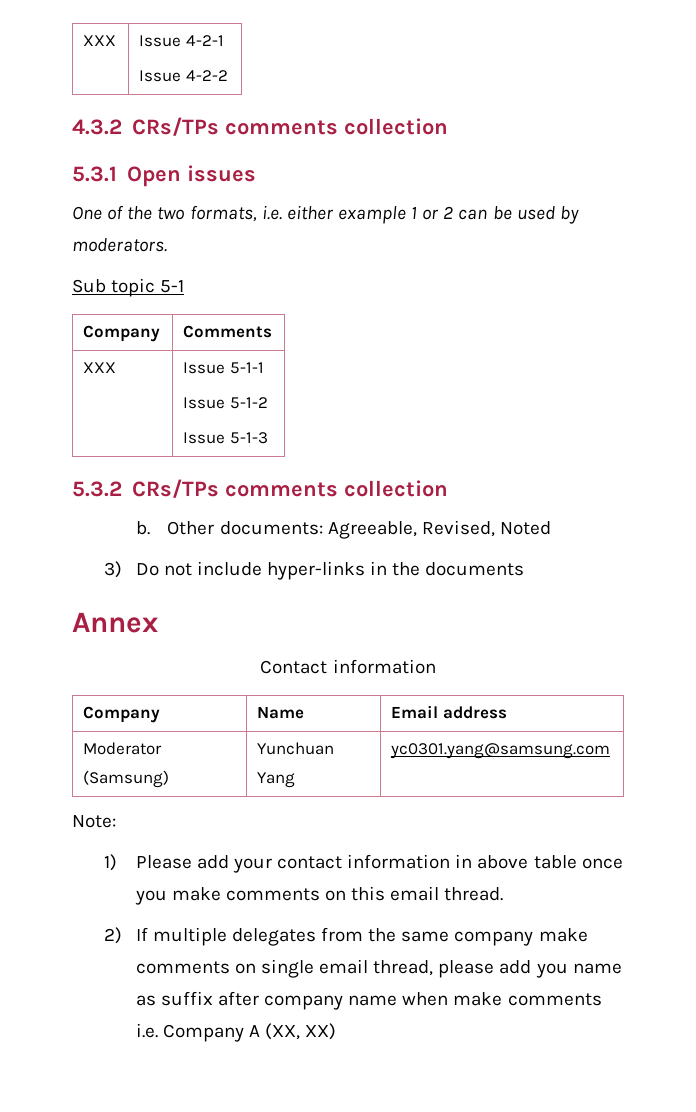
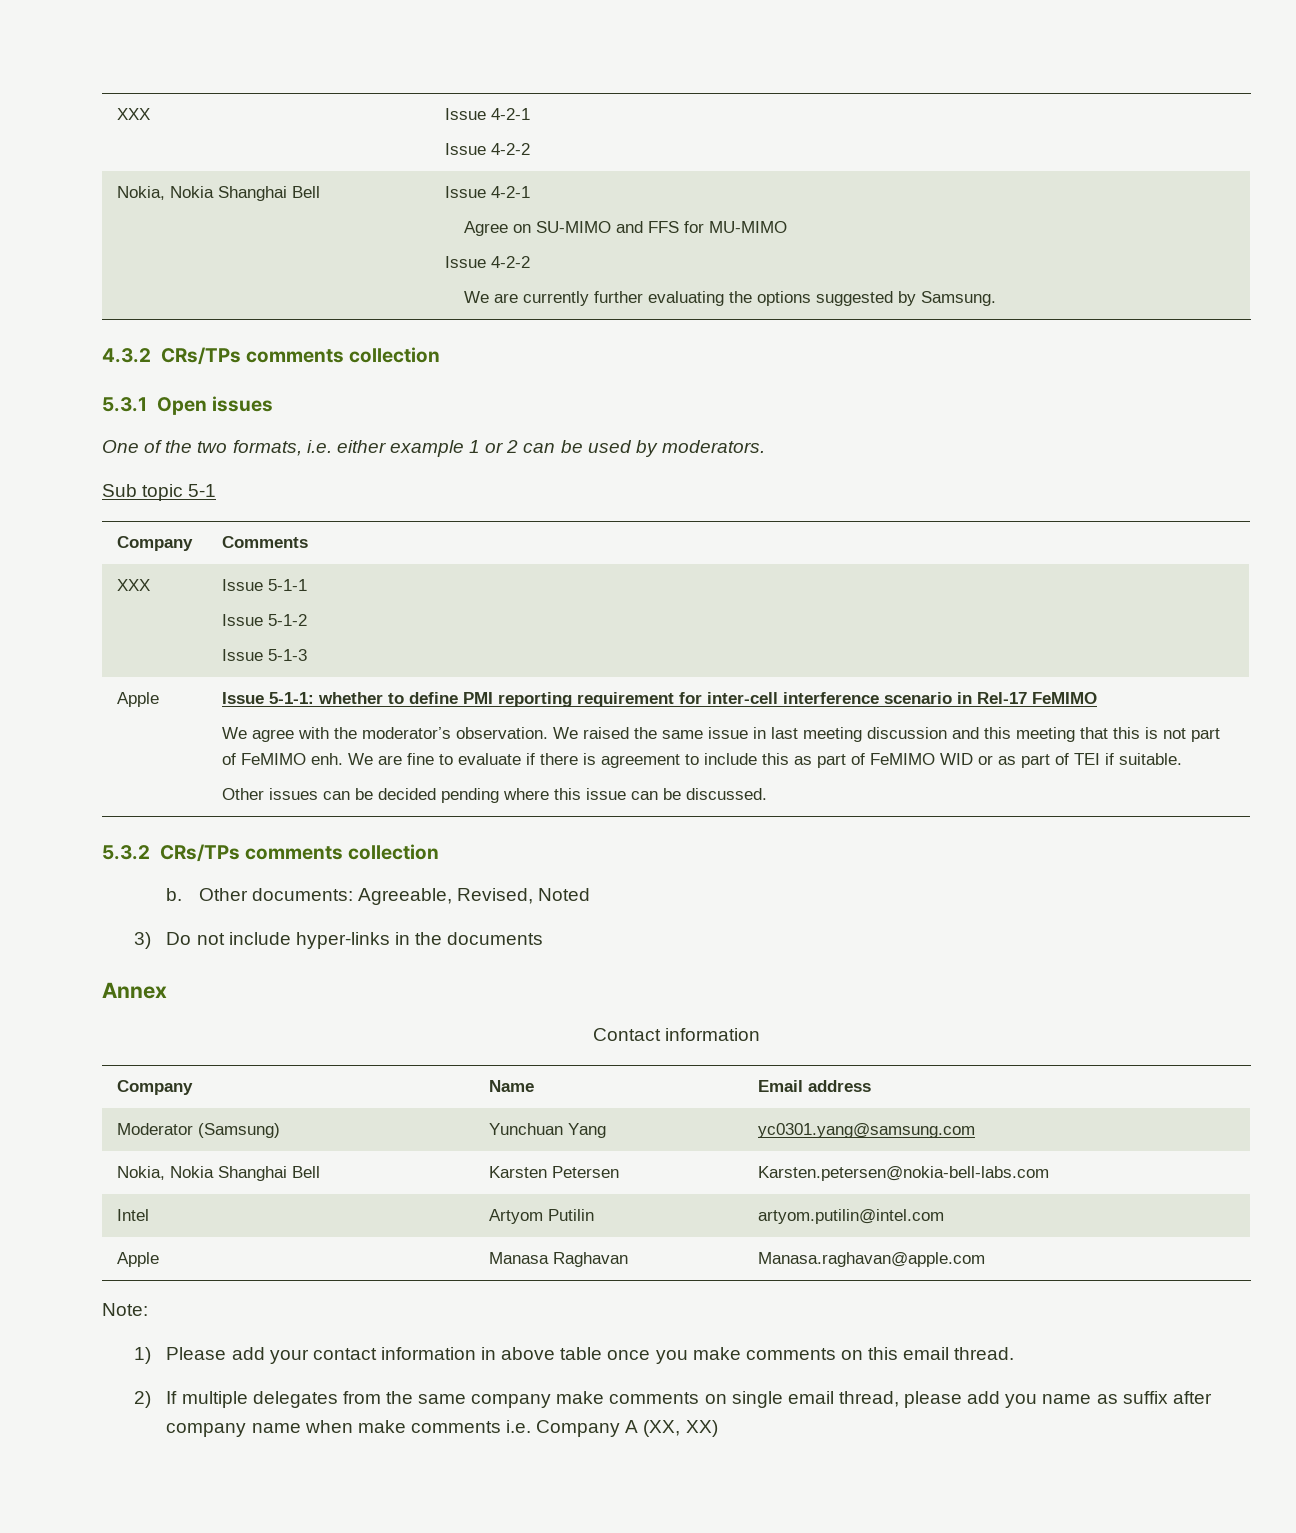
+ Nokia, Nokia Shanghai Bell | Issue 4-2-1
+ Agree on SU-MIMO and FFS for MU-MIMO
+ Issue 4-2-2
+ We are currently further evaluating the options suggested by Samsung.
+ Apple | Issue 5-1-1: whether to define PMI reporting requirement for inter-cell interference scenario in Rel-17 FeMIMO
+ We agree with the moderator’s observation. We raised the same issue in last meeting discussion and this meeting that this is not part of FeMIMO enh. We are fine to evaluate if there is agreement to include this as part of FeMIMO WID or as part of TEI if suitable.
+ Other issues can be decided pending where this issue can be discussed.
+ Nokia, Nokia Shanghai Bell | Karsten Petersen | Karsten.petersen@nokia-bell-labs.com
+ Intel | Artyom Putilin | artyom.putilin@intel.com
+ Apple | Manasa Raghavan | Manasa.raghavan@apple.com

